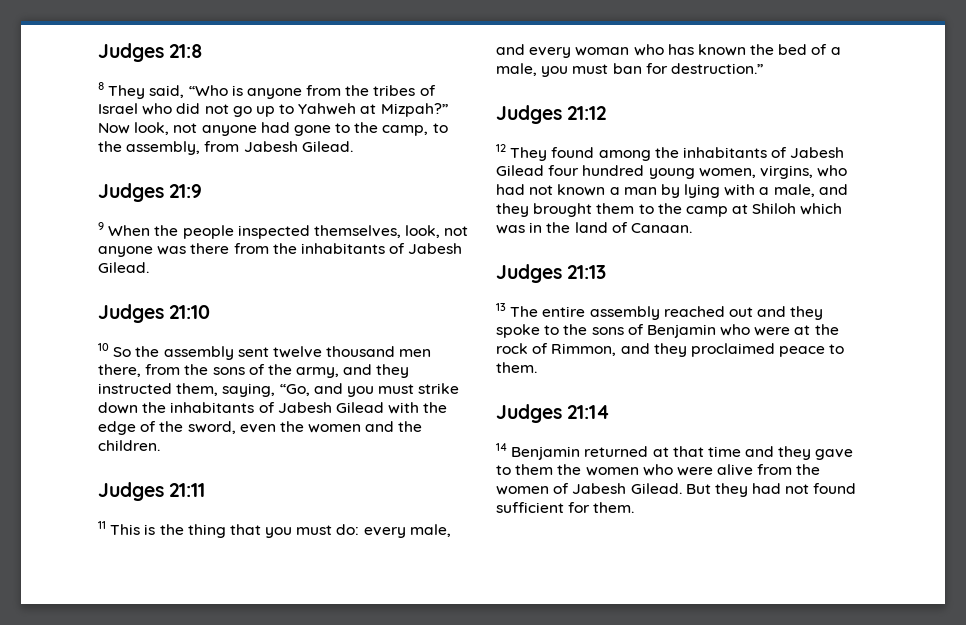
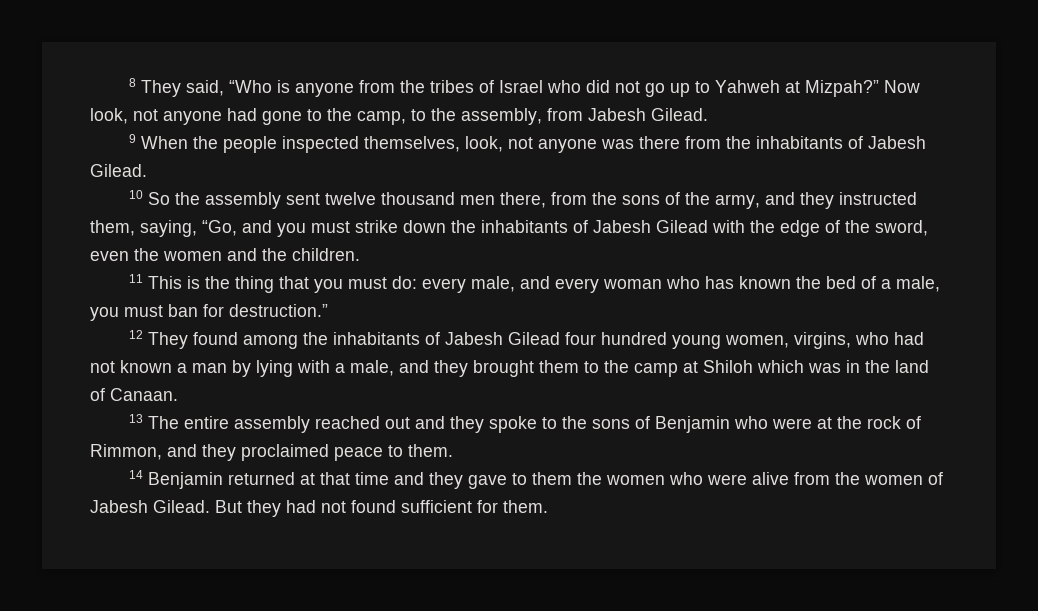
- Judges 21:8
- Judges 21:9
- Judges 21:10
- Judges 21:11
- Judges 21:12
- Judges 21:13
- Judges 21:14

